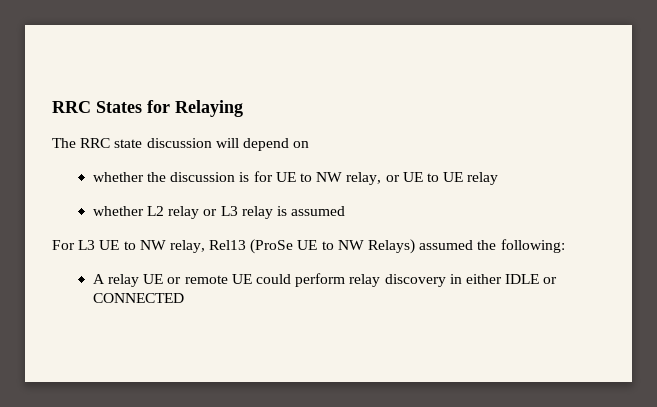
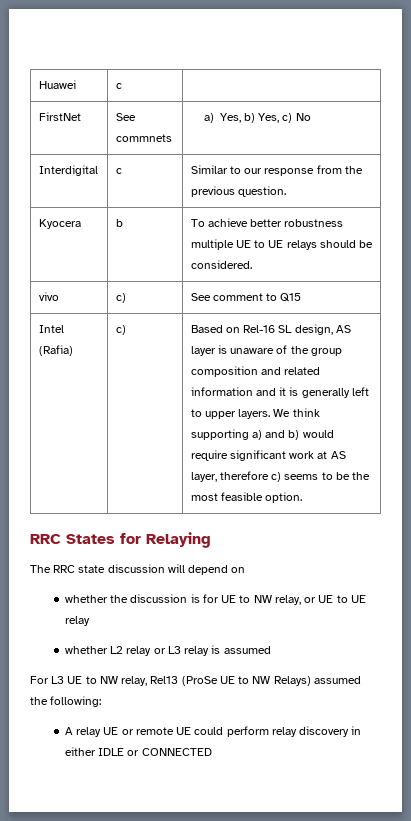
+ Huawei | c |
+ FirstNet | See commnets | a) Yes, b) Yes, c) No
+ Interdigital | c | Similar to our response from the previous question.
+ Kyocera | b | To achieve better robustness multiple UE to UE relays should be considered.
+ vivo | c) | See comment to Q15
+ Intel (Rafia) | c) | Based on Rel-16 SL design, AS layer is unaware of the group composition and related information and it is generally left to upper layers. We think supporting a) and b) would require significant work at AS layer, therefore c) seems to be the most feasible option.

